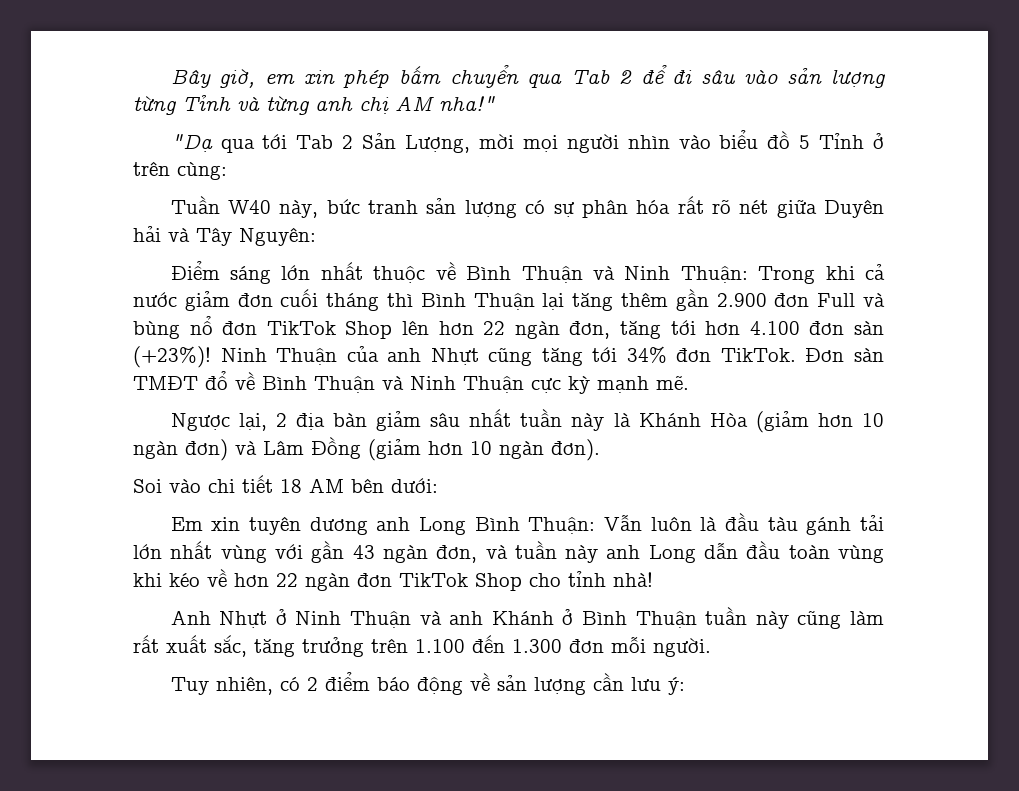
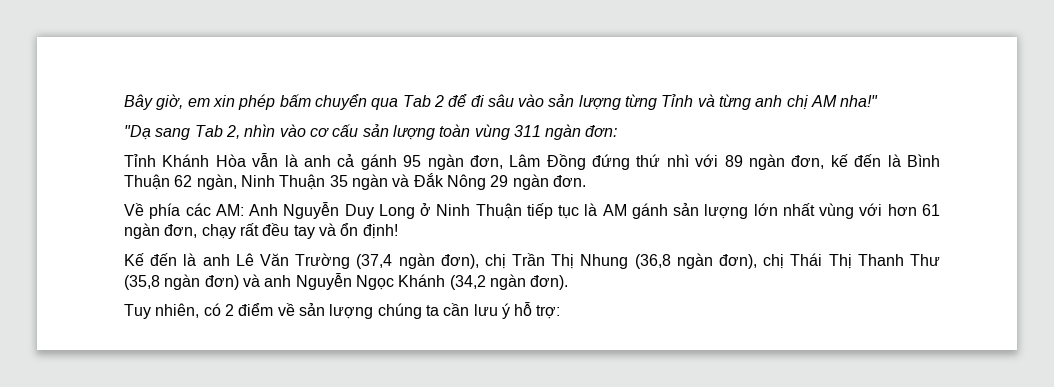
- "Dạ qua tới Tab 2 Sản Lượng, mời mọi người nhìn vào biểu đồ 5 Tỉnh ở trên cùng:
- Tuần W40 này, bức tranh sản lượng có sự phân hóa rất rõ nét giữa Duyên hải và Tây Nguyên:
- Điểm sáng lớn nhất thuộc về Bình Thuận và Ninh Thuận: Trong khi cả nước giảm đơn cuối tháng thì Bình Thuận lại tăng thêm gần 2.900 đơn Full và bùng nổ đơn TikTok Shop lên hơn 22 ngàn đơn, tăng tới hơn 4.100 đơn sàn (+23%)! Ninh Thuận của anh Nhựt cũng tăng tới 34% đơn TikTok. Đơn sàn TMĐT đổ về Bình Thuận và Ninh Thuận cực kỳ mạnh mẽ.
- Ngược lại, 2 địa bàn giảm sâu nhất tuần này là Khánh Hòa (giảm hơn 10 ngàn đơn) và Lâm Đồng (giảm hơn 10 ngàn đơn).
- Soi vào chi tiết 18 AM bên dưới:
- Em xin tuyên dương anh Long Bình Thuận: Vẫn luôn là đầu tàu gánh tải lớn nhất vùng với gần 43 ngàn đơn, và tuần này anh Long dẫn đầu toàn vùng khi kéo về hơn 22 ngàn đơn TikTok Shop cho tỉnh nhà!
- Anh Nhựt ở Ninh Thuận và anh Khánh ở Bình Thuận tuần này cũng làm rất xuất sắc, tăng trưởng trên 1.100 đến 1.300 đơn mỗi người.
+ "Dạ sang Tab 2, nhìn vào cơ cấu sản lượng toàn vùng 311 ngàn đơn:
+ Tỉnh Khánh Hòa vẫn là anh cả gánh 95 ngàn đơn, Lâm Đồng đứng thứ nhì với 89 ngàn đơn, kế đến là Bình Thuận 62 ngàn, Ninh Thuận 35 ngàn và Đắk Nông 29 ngàn đơn.
+ Về phía các AM: Anh Nguyễn Duy Long ở Ninh Thuận tiếp tục là AM gánh sản lượng lớn nhất vùng với hơn 61 ngàn đơn, chạy rất đều tay và ổn định!
+ Kế đến là anh Lê Văn Trường (37,4 ngàn đơn), chị Trần Thị Nhung (36,8 ngàn đơn), chị Thái Thị Thanh Thư (35,8 ngàn đơn) và anh Nguyễn Ngọc Khánh (34,2 ngàn đơn).
- Tuy nhiên, có 2 điểm báo động về sản lượng cần lưu ý:
+ Tuy nhiên, có 2 điểm về sản lượng chúng ta cần lưu ý hỗ trợ:

